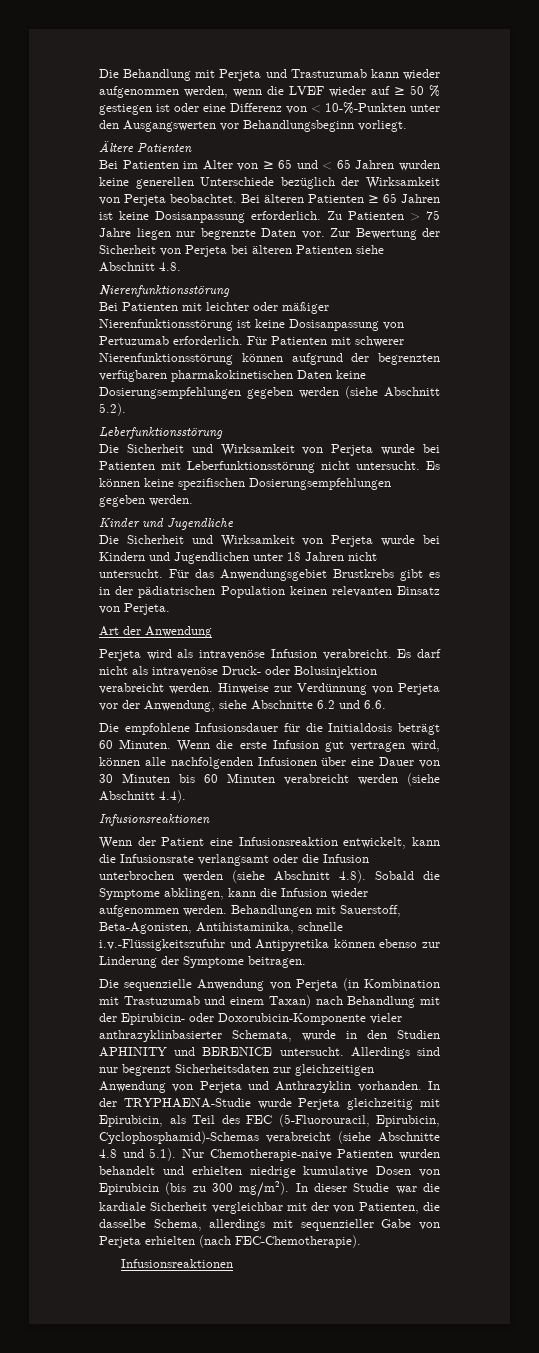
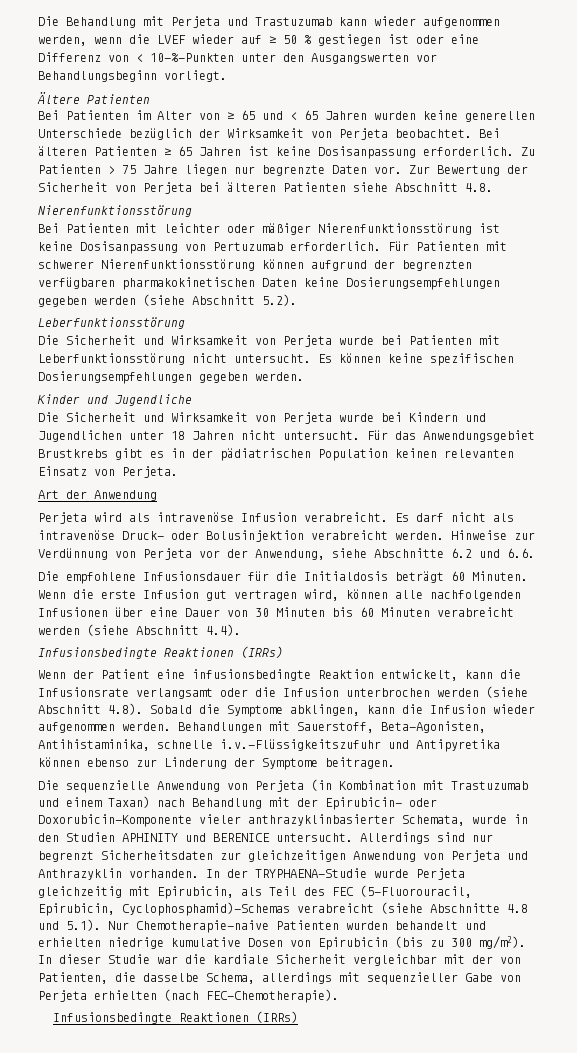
  Wenn die erste Infusion gut vertragen wird, können alle nachfolgenden Infusionen über eine Dauer von 30 Minuten bis 60 Minuten verabreicht werden (siehe Abschnitt 4.4).
- Infusionsreaktionen
+ Infusionsbedingte Reaktionen (IRRs)
- Wenn der Patient eine Infusionsreaktion entwickelt, kann die Infusionsrate verlangsamt oder die Infusion unterbrochen werden (siehe Abschnitt 4.8). Sobald die Symptome abklingen, kann die Infusion wieder aufgenommen werden.
+ Wenn der Patient eine infusionsbedingte Reaktion entwickelt, kann die Infusionsrate verlangsamt oder die Infusion unterbrochen werden (siehe Abschnitt 4.8). Sobald die Symptome abklingen, kann die Infusion wieder aufgenommen werden.
  In dieser Studie war die kardiale Sicherheit vergleichbar mit der von Patienten, die dasselbe Schema, allerdings mit sequenzieller Gabe von Perjeta erhielten (nach FEC-Chemotherapie).
- Infusionsreaktionen
+ Infusionsbedingte Reaktionen (IRRs)

